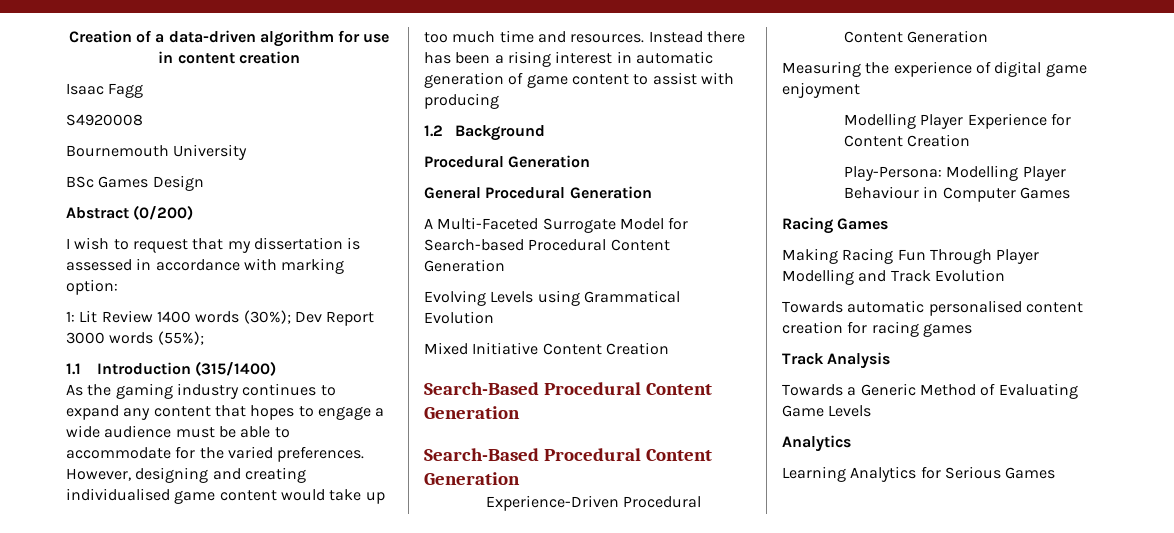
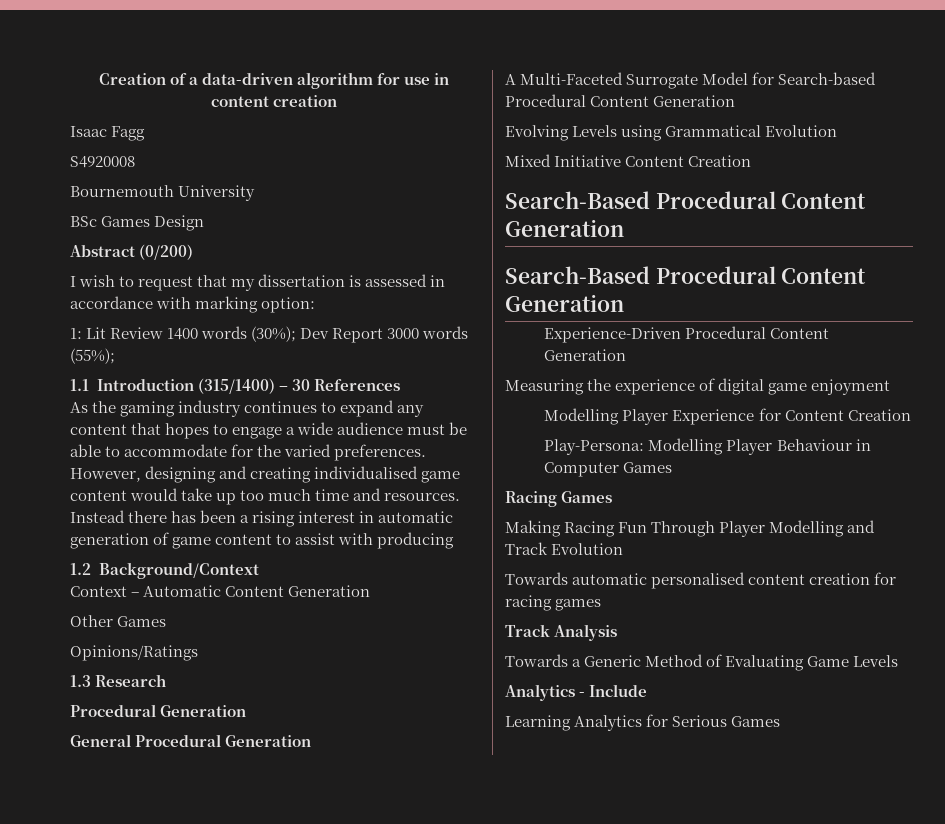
- 1.1 Introduction (315/1400)
+ 1.1 Introduction (315/1400) – 30 References
- 1.2 Background
+ 1.2 Background/Context
+ Context – Automatic Content Generation
+ Other Games
+ Opinions/Ratings
+ 1.3 Research
  Towards a Generic Method of Evaluating Game Levels
- Analytics
+ Analytics - Include

